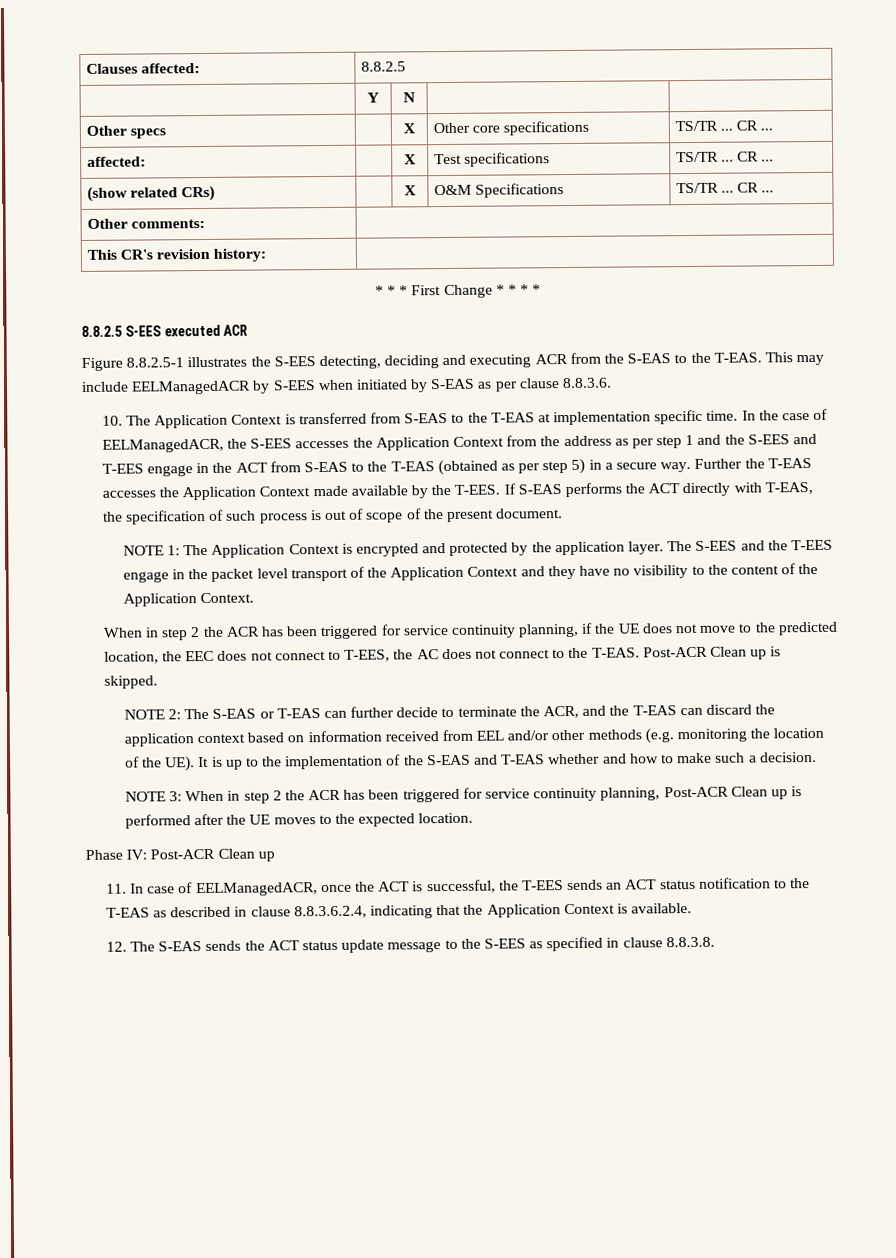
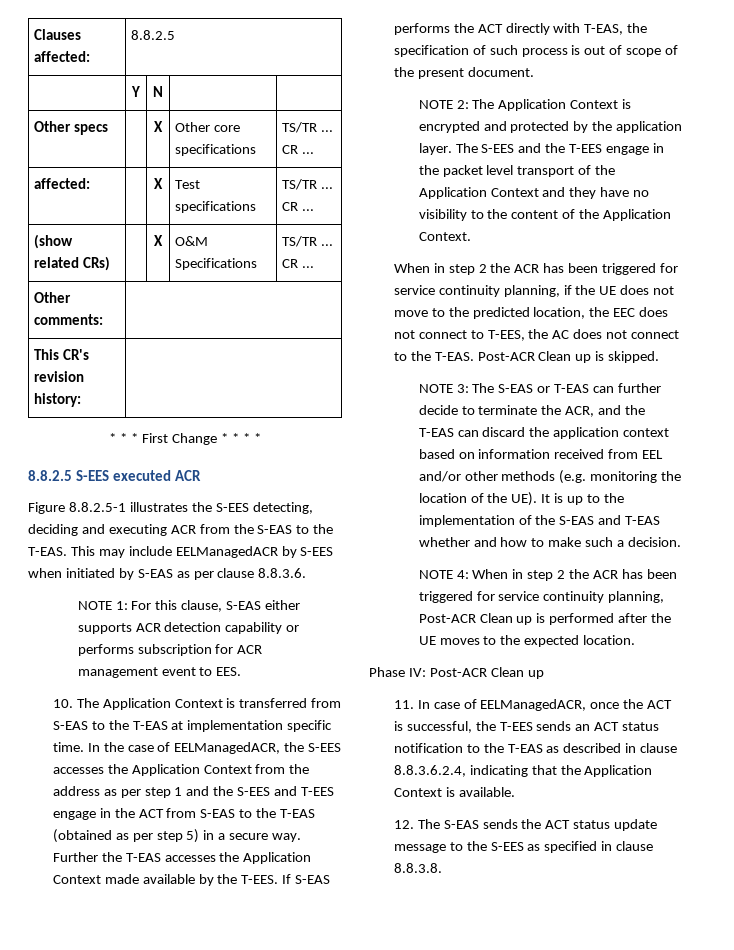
+ NOTE 1: For this clause, S-EAS either supports ACR detection capability or performs subscription for ACR management event to EES.
- NOTE 1: The Application Context is encrypted and protected by the application layer.
+ NOTE 2: The Application Context is encrypted and protected by the application layer.
- NOTE 2: The S-EAS or T-EAS can further decide to terminate the ACR, and the T-EAS can discard the application context based on information received from EEL and/or other methods (e.g. monitoring the location of the UE). It is up to the implementation of the S-EAS and T-EAS whether and how to make such a decision.
+ NOTE 3: The S-EAS or T-EAS can further decide to terminate the ACR, and the T-EAS can discard the application context based on information received from EEL and/or other methods (e.g. monitoring the location of the UE). It is up to the implementation of the S-EAS and T-EAS whether and how to make such a decision.
- NOTE 3: When in step 2 the ACR has been triggered for service continuity planning, Post-ACR Clean up is performed after the UE moves to the expected location.
+ NOTE 4: When in step 2 the ACR has been triggered for service continuity planning, Post-ACR Clean up is performed after the UE moves to the expected location.

